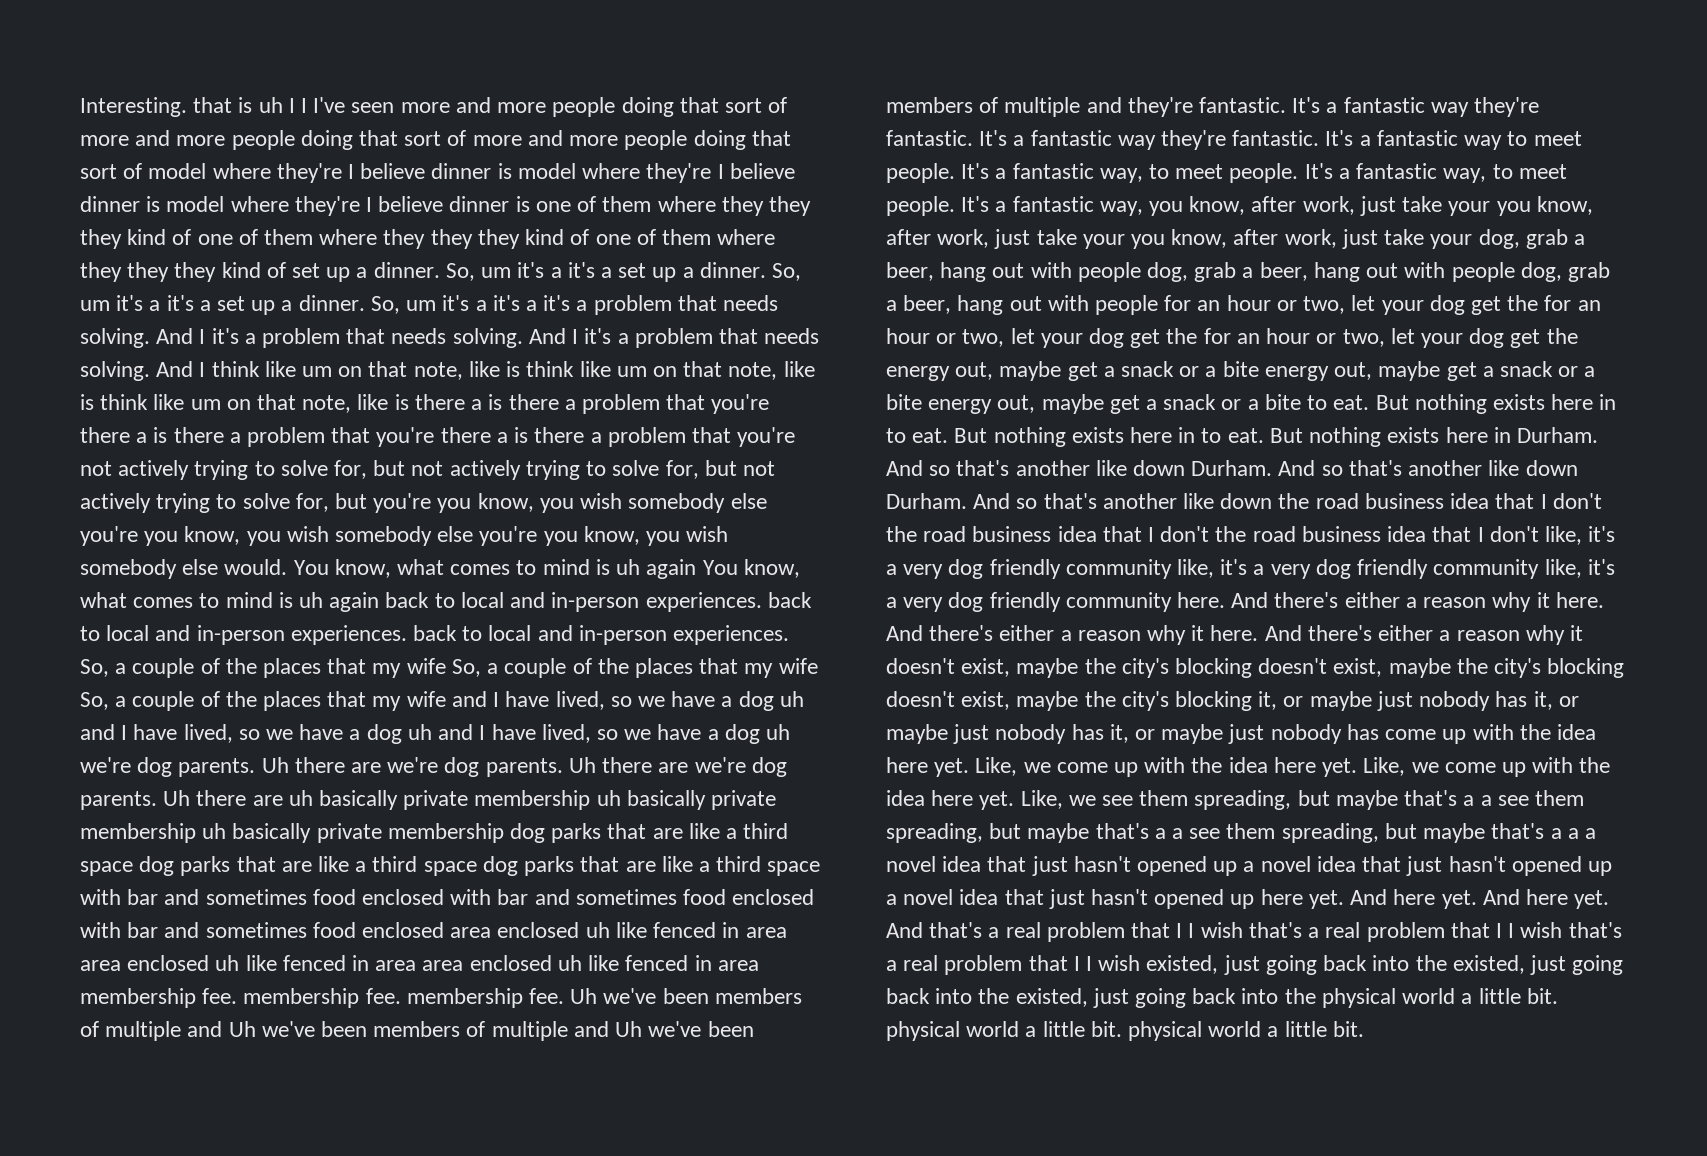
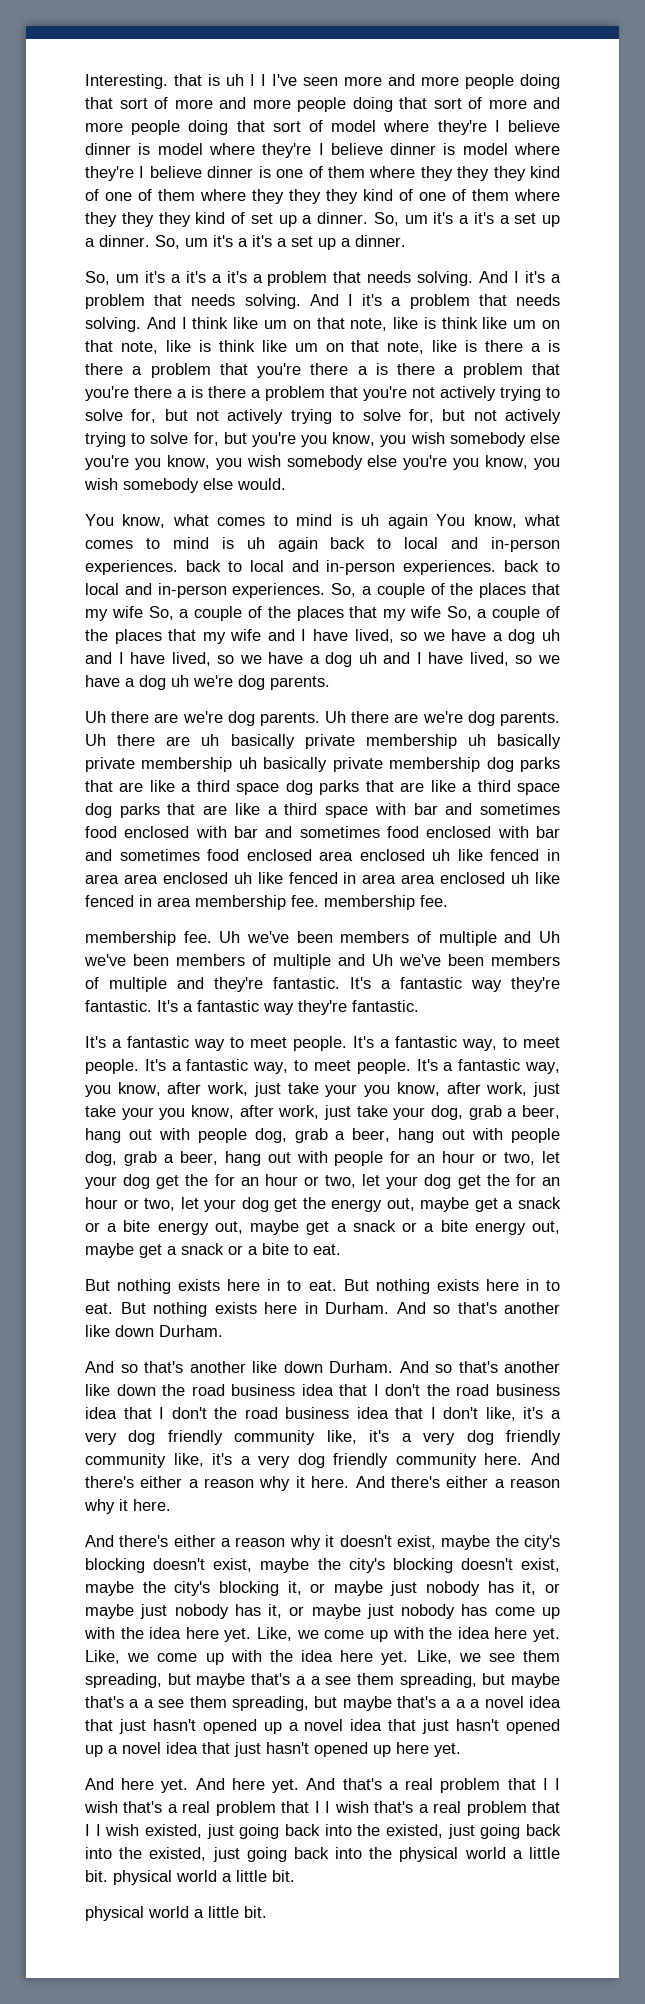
- So, um it's a it's a set up a dinner. So, um it's a it's a set up a dinner. So, um it's a it's a it's a problem that needs solving.
+ So, um it's a it's a set up a dinner. So, um it's a it's a set up a dinner.
+ So, um it's a it's a it's a problem that needs solving.
- And I think like um on that note, like is think like um on that note, like is think like um on that note, like is there a is there a problem that you're there a is there a problem that you're there a is there a problem that you're not actively trying to solve for, but not actively trying to solve for, but not actively trying to solve for, but you're you know, you wish somebody else you're you know, you wish somebody else you're you know, you wish somebody else would. You know, what comes to mind is uh again You know, what comes to mind is uh again back to local and in-person experiences. back to local and in-person experiences. back to local and in-person experiences.
+ And I think like um on that note, like is think like um on that note, like is think like um on that note, like is there a is there a problem that you're there a is there a problem that you're there a is there a problem that you're not actively trying to solve for, but not actively trying to solve for, but not actively trying to solve for, but you're you know, you wish somebody else you're you know, you wish somebody else you're you know, you wish somebody else would.
+ You know, what comes to mind is uh again You know, what comes to mind is uh again back to local and in-person experiences. back to local and in-person experiences. back to local and in-person experiences.
- So, a couple of the places that my wife So, a couple of the places that my wife So, a couple of the places that my wife and I have lived, so we have a dog uh and I have lived, so we have a dog uh and I have lived, so we have a dog uh we're dog parents. Uh there are we're dog parents.
+ So, a couple of the places that my wife So, a couple of the places that my wife So, a couple of the places that my wife and I have lived, so we have a dog uh and I have lived, so we have a dog uh and I have lived, so we have a dog uh we're dog parents.
+ Uh there are we're dog parents.
- Uh there are uh basically private membership uh basically private membership uh basically private membership dog parks that are like a third space dog parks that are like a third space dog parks that are like a third space with bar and sometimes food enclosed with bar and sometimes food enclosed with bar and sometimes food enclosed area enclosed uh like fenced in area area enclosed uh like fenced in area area enclosed uh like fenced in area membership fee. membership fee. membership fee.
+ Uh there are uh basically private membership uh basically private membership uh basically private membership dog parks that are like a third space dog parks that are like a third space dog parks that are like a third space with bar and sometimes food enclosed with bar and sometimes food enclosed with bar and sometimes food enclosed area enclosed uh like fenced in area area enclosed uh like fenced in area area enclosed uh like fenced in area membership fee. membership fee.
+ membership fee.
- It's a fantastic way they're fantastic. It's a fantastic way they're fantastic. It's a fantastic way to meet people.
+ It's a fantastic way they're fantastic. It's a fantastic way they're fantastic.
+ It's a fantastic way to meet people.
- It's a fantastic way, you know, after work, just take your you know, after work, just take your you know, after work, just take your dog, grab a beer, hang out with people dog, grab a beer, hang out with people dog, grab a beer, hang out with people for an hour or two, let your dog get the for an hour or two, let your dog get the for an hour or two, let your dog get the energy out, maybe get a snack or a bite energy out, maybe get a snack or a bite energy out, maybe get a snack or a bite to eat. But nothing exists here in to eat.
+ It's a fantastic way, you know, after work, just take your you know, after work, just take your you know, after work, just take your dog, grab a beer, hang out with people dog, grab a beer, hang out with people dog, grab a beer, hang out with people for an hour or two, let your dog get the for an hour or two, let your dog get the for an hour or two, let your dog get the energy out, maybe get a snack or a bite energy out, maybe get a snack or a bite energy out, maybe get a snack or a bite to eat.
+ But nothing exists here in to eat.
- But nothing exists here in Durham. And so that's another like down Durham. And so that's another like down Durham.
+ But nothing exists here in Durham. And so that's another like down Durham.
+ And so that's another like down Durham.
- And there's either a reason why it here. And there's either a reason why it here. And there's either a reason why it doesn't exist, maybe the city's blocking doesn't exist, maybe the city's blocking doesn't exist, maybe the city's blocking it, or maybe just nobody has it, or maybe just nobody has it, or maybe just nobody has come up with the idea here yet.
+ And there's either a reason why it here. And there's either a reason why it here.
+ And there's either a reason why it doesn't exist, maybe the city's blocking doesn't exist, maybe the city's blocking doesn't exist, maybe the city's blocking it, or maybe just nobody has it, or maybe just nobody has it, or maybe just nobody has come up with the idea here yet.
- Like, we see them spreading, but maybe that's a a see them spreading, but maybe that's a a see them spreading, but maybe that's a a a novel idea that just hasn't opened up a novel idea that just hasn't opened up a novel idea that just hasn't opened up here yet. And here yet.
+ Like, we see them spreading, but maybe that's a a see them spreading, but maybe that's a a see them spreading, but maybe that's a a a novel idea that just hasn't opened up a novel idea that just hasn't opened up a novel idea that just hasn't opened up here yet.
+ And here yet.
- And that's a real problem that I I wish that's a real problem that I I wish that's a real problem that I I wish existed, just going back into the existed, just going back into the existed, just going back into the physical world a little bit. physical world a little bit. physical world a little bit.
+ And that's a real problem that I I wish that's a real problem that I I wish that's a real problem that I I wish existed, just going back into the existed, just going back into the existed, just going back into the physical world a little bit. physical world a little bit.
+ physical world a little bit.

